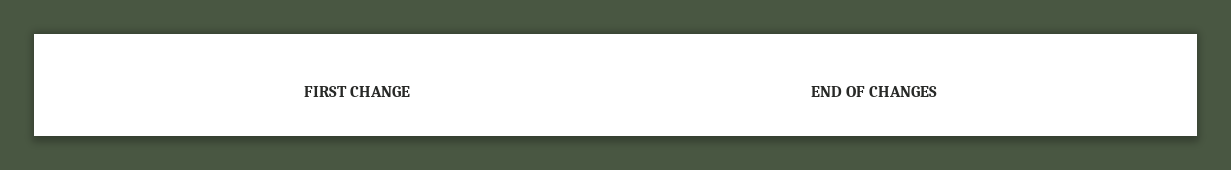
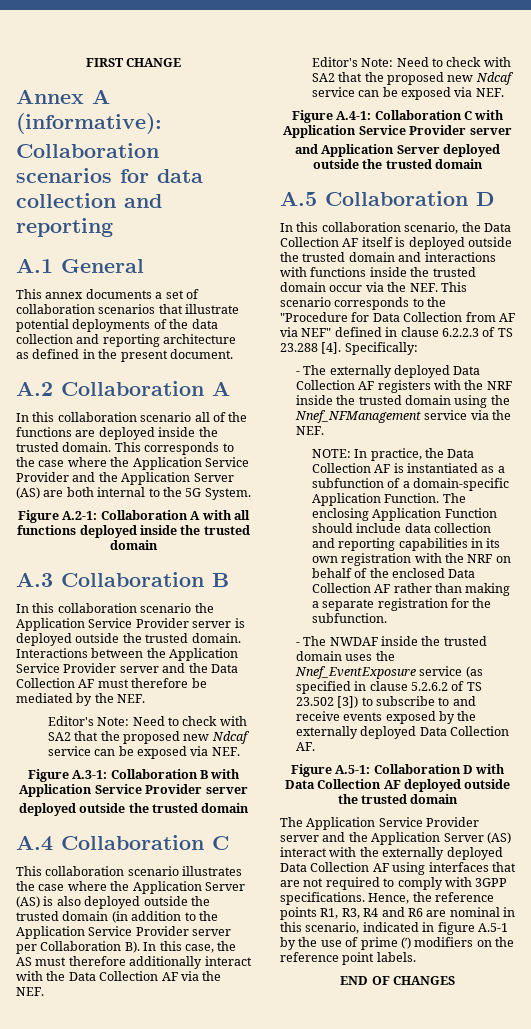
+ Annex A (informative):
+ Collaboration scenarios for data collection and reporting
+ A.1 General
+ This annex documents a set of collaboration scenarios that illustrate potential deployments of the data collection and reporting architecture as defined in the present document.
+ A.2 Collaboration A
+ In this collaboration scenario all of the functions are deployed inside the trusted domain. This corresponds to the case where the Application Service Provider and the Application Server (AS) are both internal to the 5G System.
+ Figure A.2-1: Collaboration A with all functions deployed inside the trusted domain
+ A.3 Collaboration B
+ In this collaboration scenario the Application Service Provider server is deployed outside the trusted domain. Interactions between the Application Service Provider server and the Data Collection AF must therefore be mediated by the NEF.
+ Editor's Note: Need to check with SA2 that the proposed new Ndcaf service can be exposed via NEF.
+ Figure A.3-1: Collaboration B with Application Service Provider server
+ deployed outside the trusted domain
+ A.4 Collaboration C
+ This collaboration scenario illustrates the case where the Application Server (AS) is also deployed outside the trusted domain (in addition to the Application Service Provider server per Collaboration B). In this case, the AS must therefore additionally interact with the Data Collection AF via the NEF.
+ Editor's Note: Need to check with SA2 that the proposed new Ndcaf service can be exposed via NEF.
+ Figure A.4-1: Collaboration C with Application Service Provider server
+ and Application Server deployed outside the trusted domain
+ A.5 Collaboration D
+ In this collaboration scenario, the Data Collection AF itself is deployed outside the trusted domain and interactions with functions inside the trusted domain occur via the NEF. This scenario corresponds to the "Procedure for Data Collection from AF via NEF" defined in clause 6.2.2.3 of TS 23.288 [4]. Specifically:
+ - The externally deployed Data Collection AF registers with the NRF inside the trusted domain using the Nnef_NFManagement service via the NEF.
+ NOTE: In practice, the Data Collection AF is instantiated as a subfunction of a domain-specific Application Function. The enclosing Application Function should include data collection and reporting capabilities in its own registration with the NRF on behalf of the enclosed Data Collection AF rather than making a separate registration for the subfunction.
+ - The NWDAF inside the trusted domain uses the Nnef_EventExposure service (as specified in clause 5.2.6.2 of TS 23.502 [3]) to subscribe to and receive events exposed by the externally deployed Data Collection AF.
+ Figure A.5-1: Collaboration D with Data Collection AF deployed outside the trusted domain
+ The Application Service Provider server and the Application Server (AS) interact with the externally deployed Data Collection AF using interfaces that are not required to comply with 3GPP specifications. Hence, the reference points R1, R3, R4 and R6 are nominal in this scenario, indicated in figure A.5-1 by the use of prime (′) modifiers on the reference point labels.

